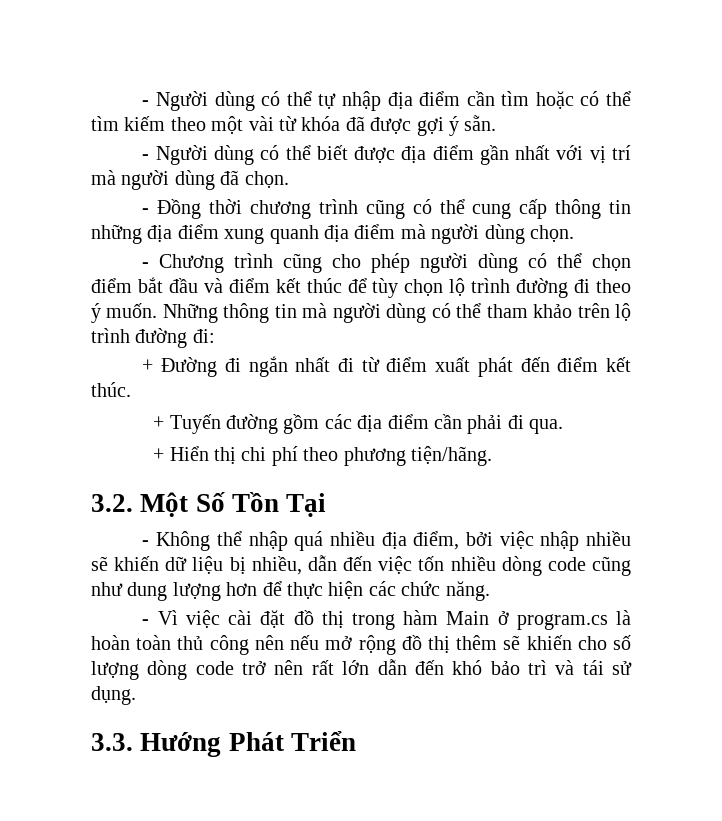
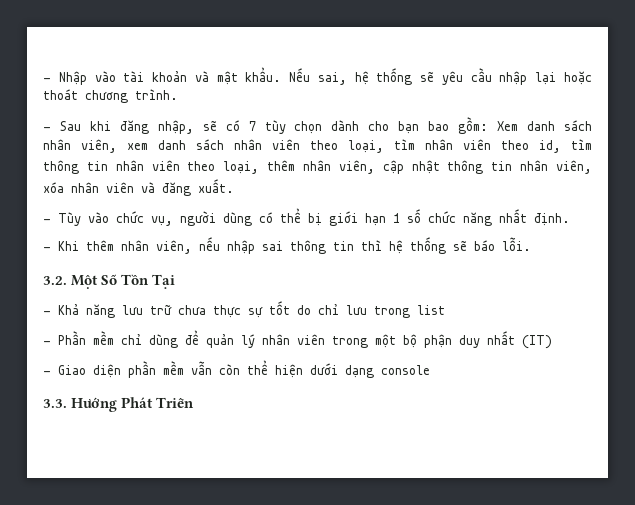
- - Người dùng có thể tự nhập địa điểm cần tìm hoặc có thể tìm kiếm theo một vài từ khóa đã được gợi ý sẵn.
- - Người dùng có thể biết được địa điểm gần nhất với vị trí mà người dùng đã chọn.
- - Đồng thời chương trình cũng có thể cung cấp thông tin những địa điểm xung quanh địa điểm mà người dùng chọn.
- - Chương trình cũng cho phép người dùng có thể chọn điểm bắt đầu và điểm kết thúc để tùy chọn lộ trình đường đi theo ý muốn. Những thông tin mà người dùng có thể tham khảo trên lộ trình đường đi:
- + Đường đi ngắn nhất đi từ điểm xuất phát đến điểm kết thúc.
- + Tuyến đường gồm các địa điểm cần phải đi qua.
- + Hiển thị chi phí theo phương tiện/hãng.
+ - Nhập vào tài khoản và mật khẩu. Nếu sai, hệ thống sẽ yêu cầu nhập lại hoặc thoát chương trình.
+ - Sau khi đăng nhập, sẽ có 7 tùy chọn dành cho bạn bao gồm: Xem danh sách nhân viên, xem danh sách nhân viên theo loại, tìm nhân viên theo id, tìm thông tin nhân viên theo loại, thêm nhân viên, cập nhật thông tin nhân viên, xóa nhân viên và đăng xuất.
+ - Tùy vào chức vụ, người dùng có thể bị giới hạn 1 số chức năng nhất định.
+ - Khi thêm nhân viên, nếu nhập sai thông tin thì hệ thống sẽ báo lỗi.
- - Không thể nhập quá nhiều địa điểm, bởi việc nhập nhiều sẽ khiến dữ liệu bị nhiều, dẫn đến việc tốn nhiều dòng code cũng như dung lượng hơn để thực hiện các chức năng.
- - Vì việc cài đặt đồ thị trong hàm Main ở program.cs là hoàn toàn thủ công nên nếu mở rộng đồ thị thêm sẽ khiến cho số lượng dòng code trở nên rất lớn dẫn đến khó bảo trì và tái sử dụng.
+ - Khả năng lưu trữ chưa thực sự tốt do chỉ lưu trong list
+ - Phần mềm chỉ dùng để quản lý nhân viên trong một bộ phận duy nhất (IT)
+ - Giao diện phần mềm vẫn còn thể hiện dưới dạng console

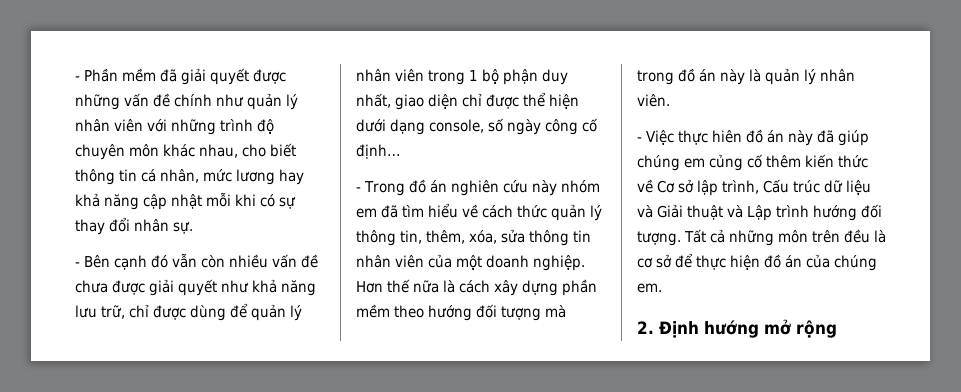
- - Nhập vào tài khoản và mật khẩu. Nếu sai, hệ thống sẽ yêu cầu nhập lại hoặc thoát chương trình.
- - Sau khi đăng nhập, sẽ có 7 tùy chọn dành cho bạn bao gồm: Xem danh sách nhân viên, xem danh sách nhân viên theo loại, tìm nhân viên theo id, tìm thông tin nhân viên theo loại, thêm nhân viên, cập nhật thông tin nhân viên, xóa nhân viên và đăng xuất.
- - Tùy vào chức vụ, người dùng có thể bị giới hạn 1 số chức năng nhất định.
- - Khi thêm nhân viên, nếu nhập sai thông tin thì hệ thống sẽ báo lỗi.
- 3.2. Một Số Tồn Tại
- - Khả năng lưu trữ chưa thực sự tốt do chỉ lưu trong list
- - Phần mềm chỉ dùng để quản lý nhân viên trong một bộ phận duy nhất (IT)
- - Giao diện phần mềm vẫn còn thể hiện dưới dạng console
- 3.3. Hướng Phát Triển
+ - Phần mềm đã giải quyết được những vấn đề chính như quản lý nhân viên với những trình độ chuyên môn khác nhau, cho biết thông tin cá nhân, mức lương hay khả năng cập nhật mỗi khi có sự thay đổi nhân sự.
+ - Bên cạnh đó vẫn còn nhiều vấn đề chưa được giải quyết như khả năng lưu trữ, chỉ được dùng để quản lý nhân viên trong 1 bộ phận duy nhất, giao diện chỉ được thể hiện dưới dạng console, số ngày công cố định…
+ - Trong đồ án nghiên cứu này nhóm em đã tìm hiểu về cách thức quản lý thông tin, thêm, xóa, sửa thông tin nhân viên của một doanh nghiệp. Hơn thế nữa là cách xây dựng phần mềm theo hướng đối tượng mà trong đồ án này là quản lý nhân viên.
+ - Việc thực hiên đồ án này đã giúp chúng em củng cố thêm kiến thức về Cơ sở lập trình, Cấu trúc dữ liệu và Giải thuật và Lập trình hướng đối tượng. Tất cả những môn trên đều là cơ sở để thực hiện đồ án của chúng em.
+ 2. Định hướng mở rộng

